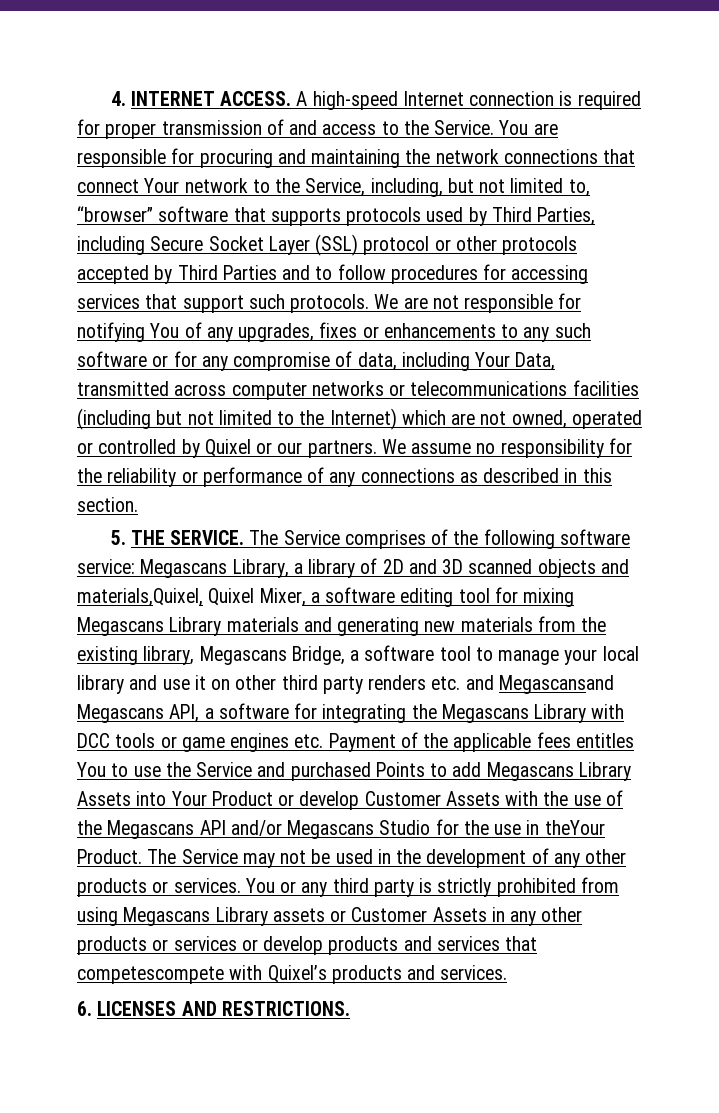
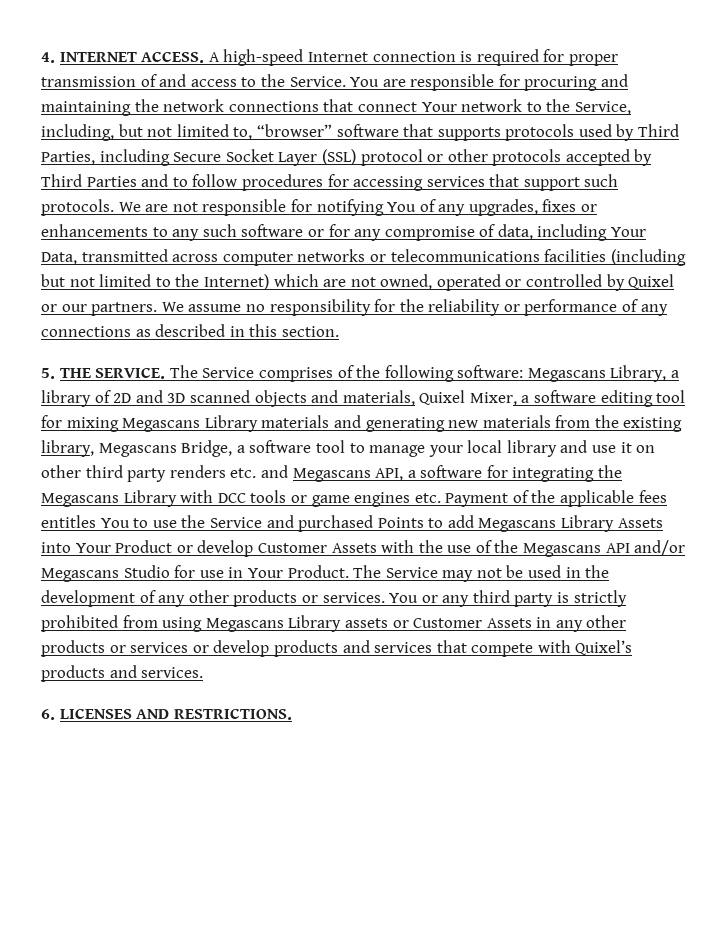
- The Service comprises of the following software service:
+ The Service comprises of the following software:
- Megascans Library, a library of 2D and 3D scanned objects and materials,Quixel, Quixel Mixer, a software editing tool for mixing Megascans Library materials and generating new materials from the existing library, Megascans Bridge, a software tool to manage your local library and use it on other third party renders etc. and Megascansand Megascans API, a software for integrating the Megascans Library with DCC tools or game engines etc. Payment of the applicable fees entitles You to use the Service and purchased Points to add Megascans Library Assets into Your Product or develop Customer Assets with the use of the Megascans API and/or Megascans Studio for the use in theYour Product.
+ Megascans Library, a library of 2D and 3D scanned objects and materials, Quixel Mixer, a software editing tool for mixing Megascans Library materials and generating new materials from the existing library, Megascans Bridge, a software tool to manage your local library and use it on other third party renders etc. and Megascans API, a software for integrating the Megascans Library with DCC tools or game engines etc. Payment of the applicable fees entitles You to use the Service and purchased Points to add Megascans Library Assets into Your Product or develop Customer Assets with the use of the Megascans API and/or Megascans Studio for use in Your Product.
- You or any third party is strictly prohibited from using Megascans Library assets or Customer Assets in any other products or services or develop products and services that competescompete with Quixel’s products and services.
+ You or any third party is strictly prohibited from using Megascans Library assets or Customer Assets in any other products or services or develop products and services that compete with Quixel’s products and services.

